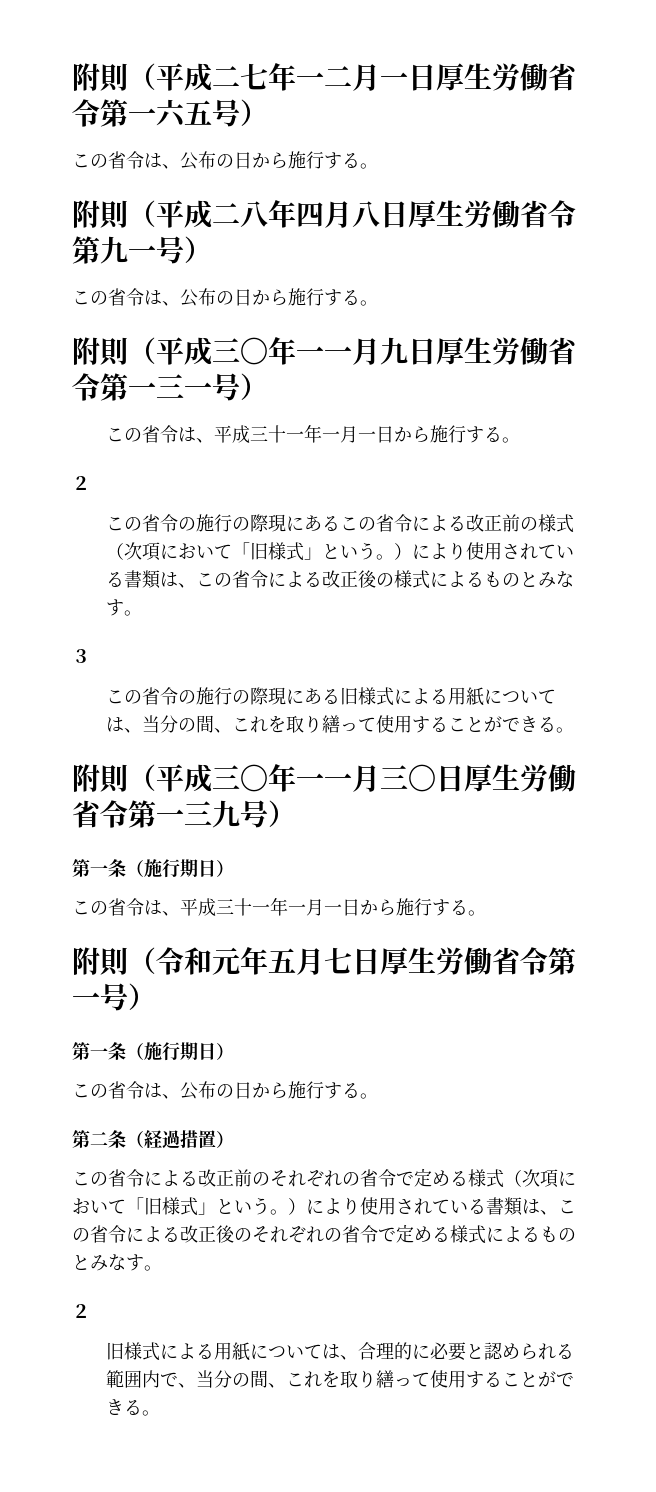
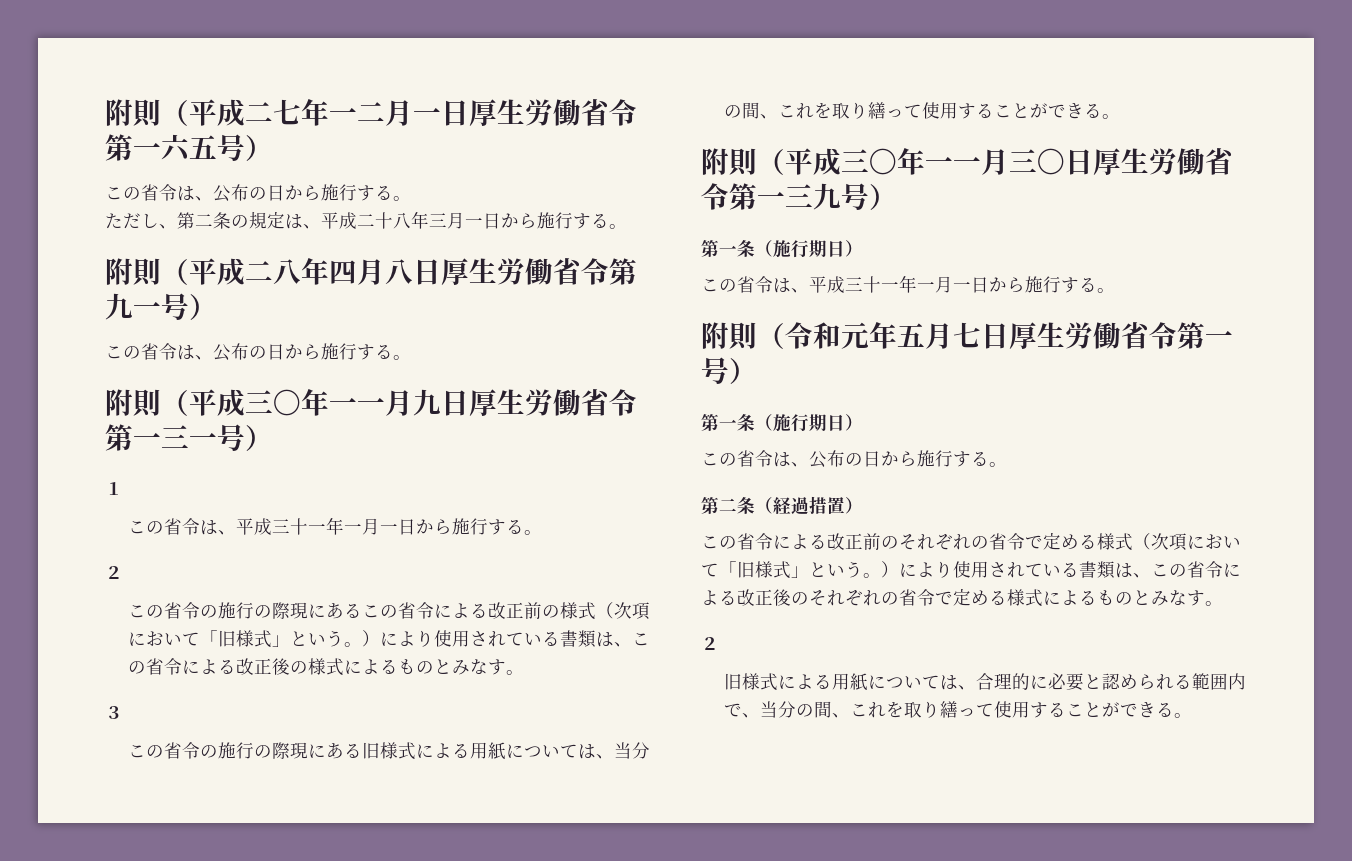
+ ただし、第二条の規定は、平成二十八年三月一日から施行する。
+ １

